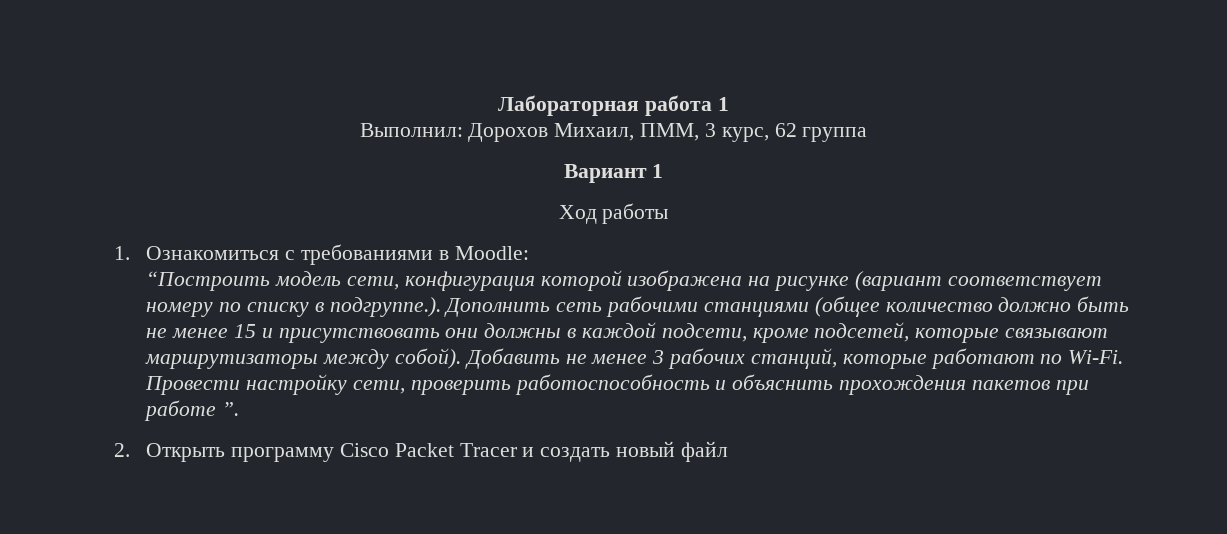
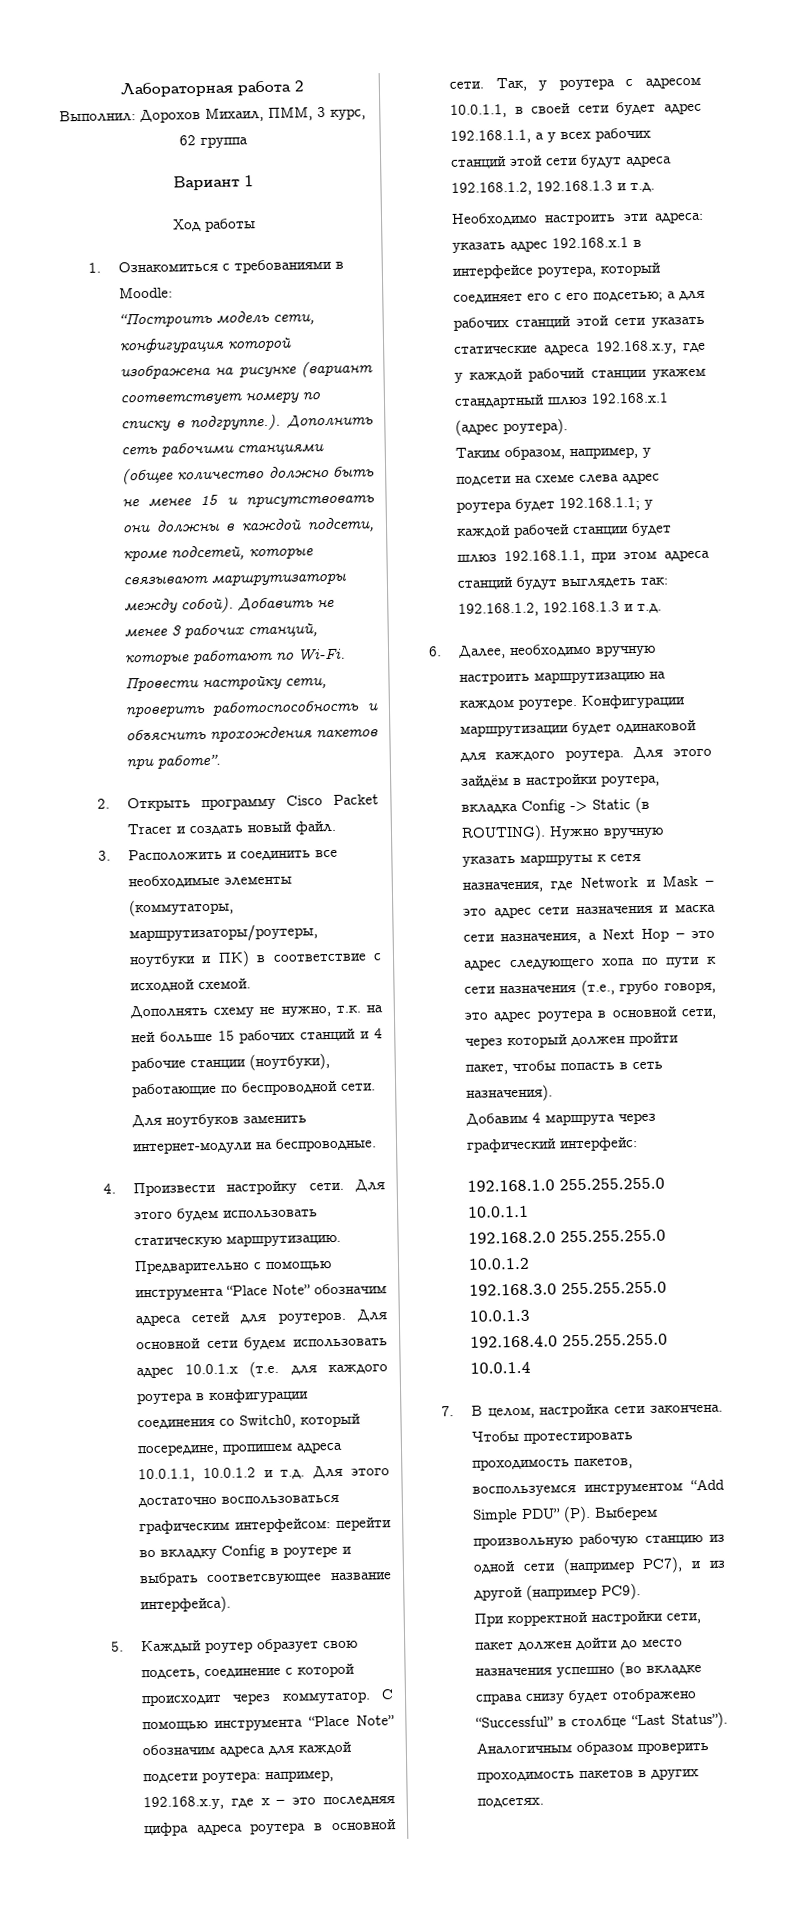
- Лабораторная работа 1
+ Лабораторная работа 2
- Провести настройку сети, проверить работоспособность и объяснить прохождения пакетов при работе ”.
+ Провести настройку сети, проверить работоспособность и объяснить прохождения пакетов при работе”.
- 2. Открыть программу Cisco Packet Tracer и создать новый файл
+ 2. Открыть программу Cisco Packet Tracer и создать новый файл.
+ 3. Расположить и соединить все необходимые элементы (коммутаторы, маршрутизаторы/роутеры, ноутбуки и ПК) в соответствие с исходной схемой.
+ Дополнять схему не нужно, т.к. на ней больше 15 рабочих станций и 4 рабочие станции (ноутбуки), работающие по беспроводной сети.
+ Для ноутбуков заменить интернет-модули на беспроводные.
+ 4. Произвести настройку сети. Для этого будем использовать статическую маршрутизацию. Предварительно с помощью инструмента “Place Note” обозначим адреса сетей для роутеров. Для основной сети будем использовать адрес 10.0.1.x (т.е. для каждого роутера в конфигурации соединения со Switch0, который посередине, пропишем адреса 10.0.1.1, 10.0.1.2 и т.д. Для этого достаточно воспользоваться графическим интерфейсом: перейти во вкладку Config в роутере и выбрать соответсвующее название интерфейса).
+ 5. Каждый роутер образует свою подсеть, соединение с которой происходит через коммутатор. С помощью инструмента “Place Note” обозначим адреса для каждой подсети роутера: например, 192.168.x.y, где x – это последняя цифра адреса роутера в основной сети. Так, у роутера с адресом 10.0.1.1, в своей сети будет адрес 192.168.1.1, а у всех рабочих станций этой сети будут адреса 192.168.1.2, 192.168.1.3 и т.д.
+ Необходимо настроить эти адреса: указать адрес 192.168.x.1 в интерфейсе роутера, который соединяет его с его подсетью; а для рабочих станций этой сети указать статические адреса 192.168.x.y, где у каждой рабочий станции укажем стандартный шлюз 192.168.x.1 (адрес роутера).
+ Таким образом, например, у подсети на схеме слева адрес роутера будет 192.168.1.1; у каждой рабочей станции будет шлюз 192.168.1.1, при этом адреса станций будут выглядеть так: 192.168.1.2, 192.168.1.3 и т.д.
+ 6. Далее, необходимо вручную настроить маршрутизацию на каждом роутере. Конфигурации маршрутизации будет одинаковой для каждого роутера. Для этого зайдём в настройки роутера, вкладка Config -> Static (в ROUTING). Нужно вручную указать маршруты к сетя назначения, где Network и Mask – это адрес сети назначения и маска сети назначения, а Next Hop – это адрес следующего хопа по пути к сети назначения (т.е., грубо говоря, это адрес роутера в основной сети, через который должен пройти пакет, чтобы попасть в сеть назначения).
+ Добавим 4 маршрута через графический интерфейс:
+ 192.168.1.0 255.255.255.0 10.0.1.1
+ 192.168.2.0 255.255.255.0 10.0.1.2
+ 192.168.3.0 255.255.255.0 10.0.1.3
+ 192.168.4.0 255.255.255.0 10.0.1.4
+ 7. В целом, настройка сети закончена. Чтобы протестировать проходимость пакетов, воспользуемся инструментом “Add Simple PDU” (P). Выберем произвольную рабочую станцию из одной сети (например PC7), и из другой (например PC9).
+ При корректной настройки сети, пакет должен дойти до место назначения успешно (во вкладке справа снизу будет отображено “Successful” в столбце “Last Status”). Аналогичным образом проверить проходимость пакетов в других подсетях.

